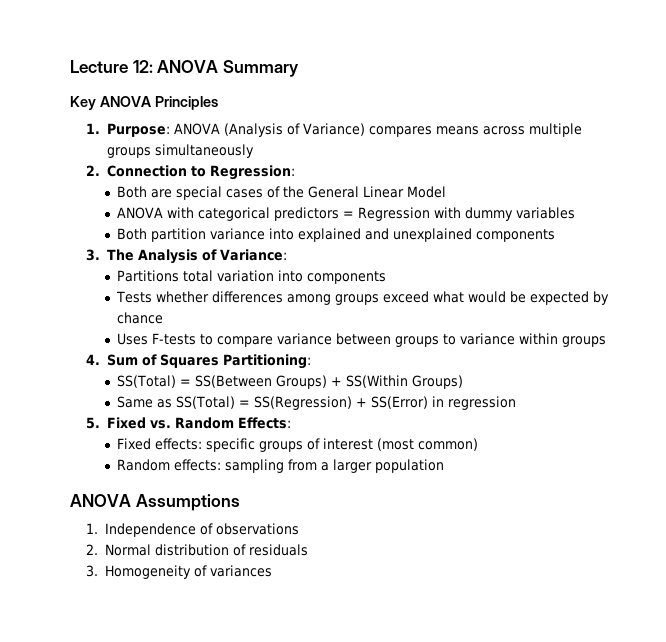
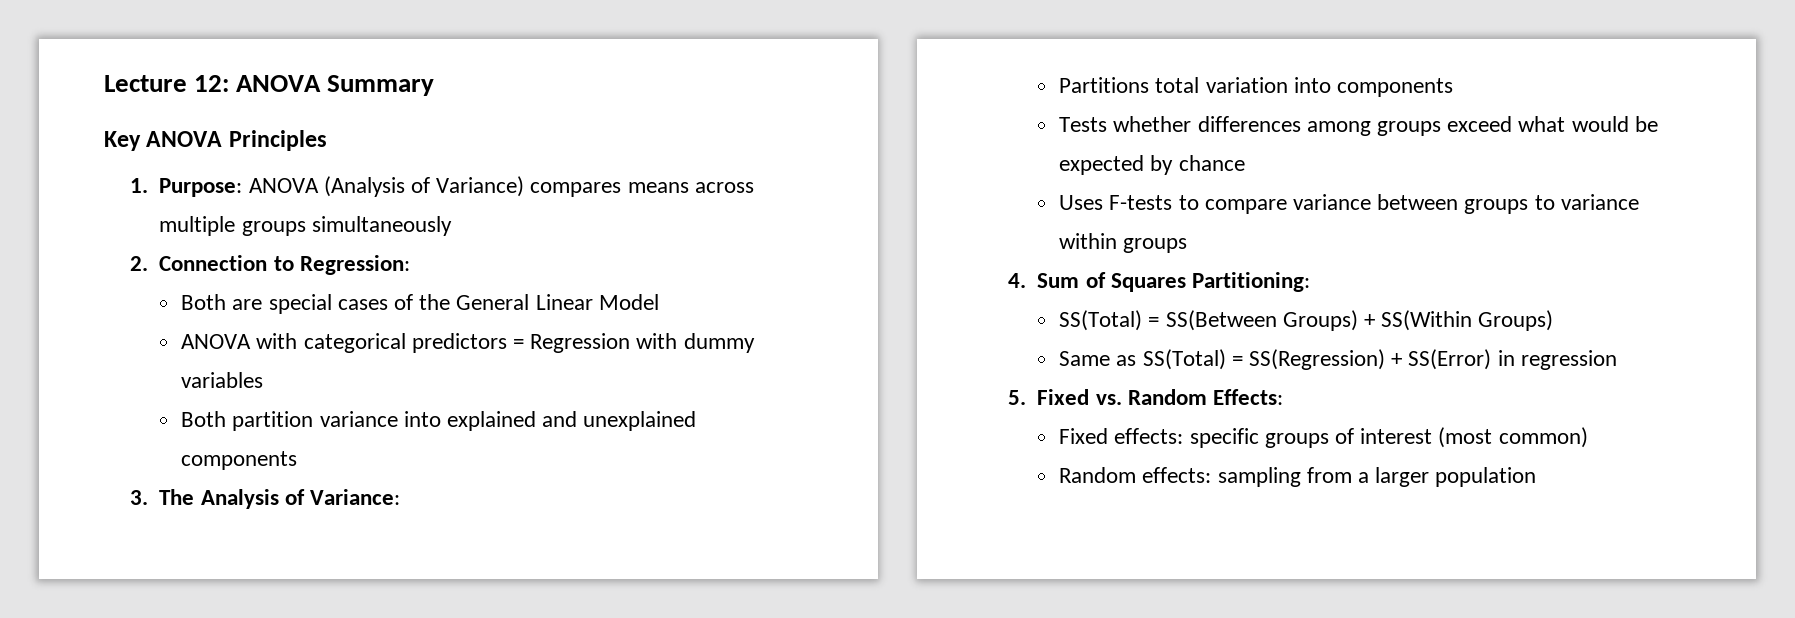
- ANOVA Assumptions
- 1. Independence of observations
- 2. Normal distribution of residuals
- 3. Homogeneity of variances

